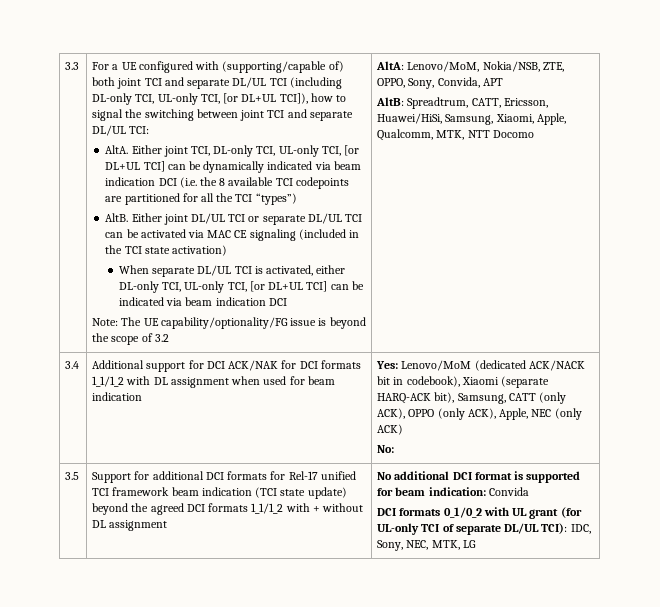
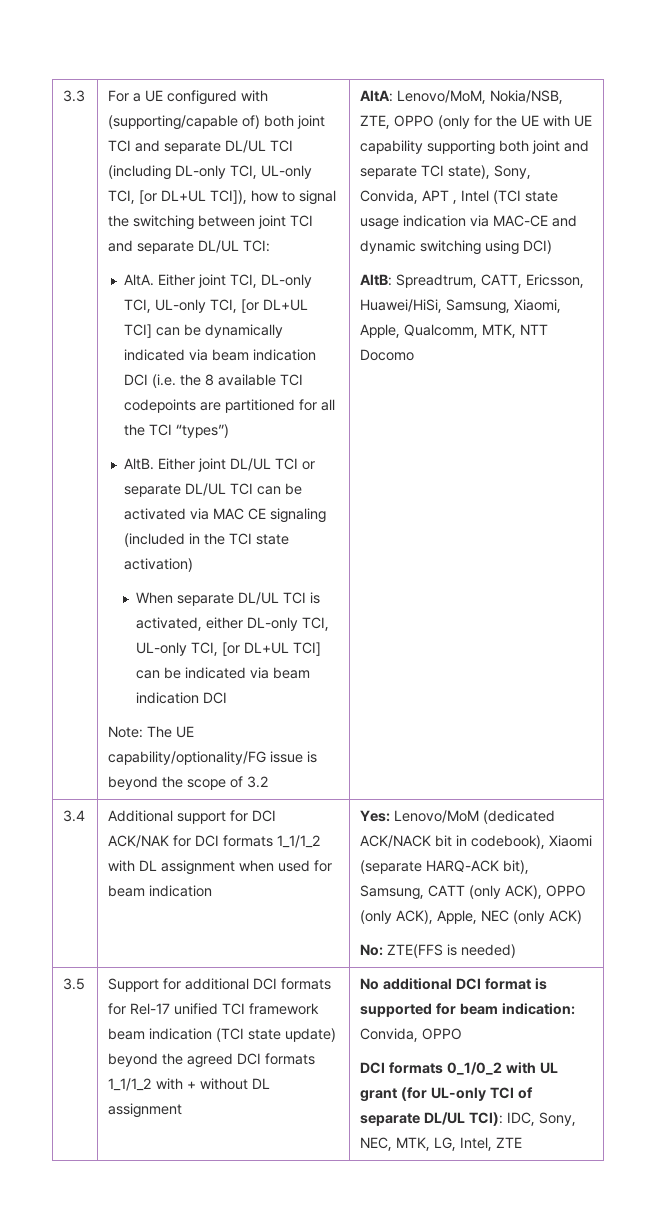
- AltA: Lenovo/MoM, Nokia/NSB, ZTE, OPPO, Sony, Convida, APT
+ AltA: Lenovo/MoM, Nokia/NSB, ZTE, OPPO (only for the UE with UE capability supporting both joint and separate TCI state), Sony, Convida, APT , Intel (TCI state usage indication via MAC-CE and dynamic switching using DCI)
- No:
+ No: ZTE(FFS is needed)
- No additional DCI format is supported for beam indication: Convida
+ No additional DCI format is supported for beam indication: Convida, OPPO
- DCI formats 0_1/0_2 with UL grant (for UL-only TCI of separate DL/UL TCI): IDC, Sony, NEC, MTK, LG
+ DCI formats 0_1/0_2 with UL grant (for UL-only TCI of separate DL/UL TCI): IDC, Sony, NEC, MTK, LG, Intel, ZTE

